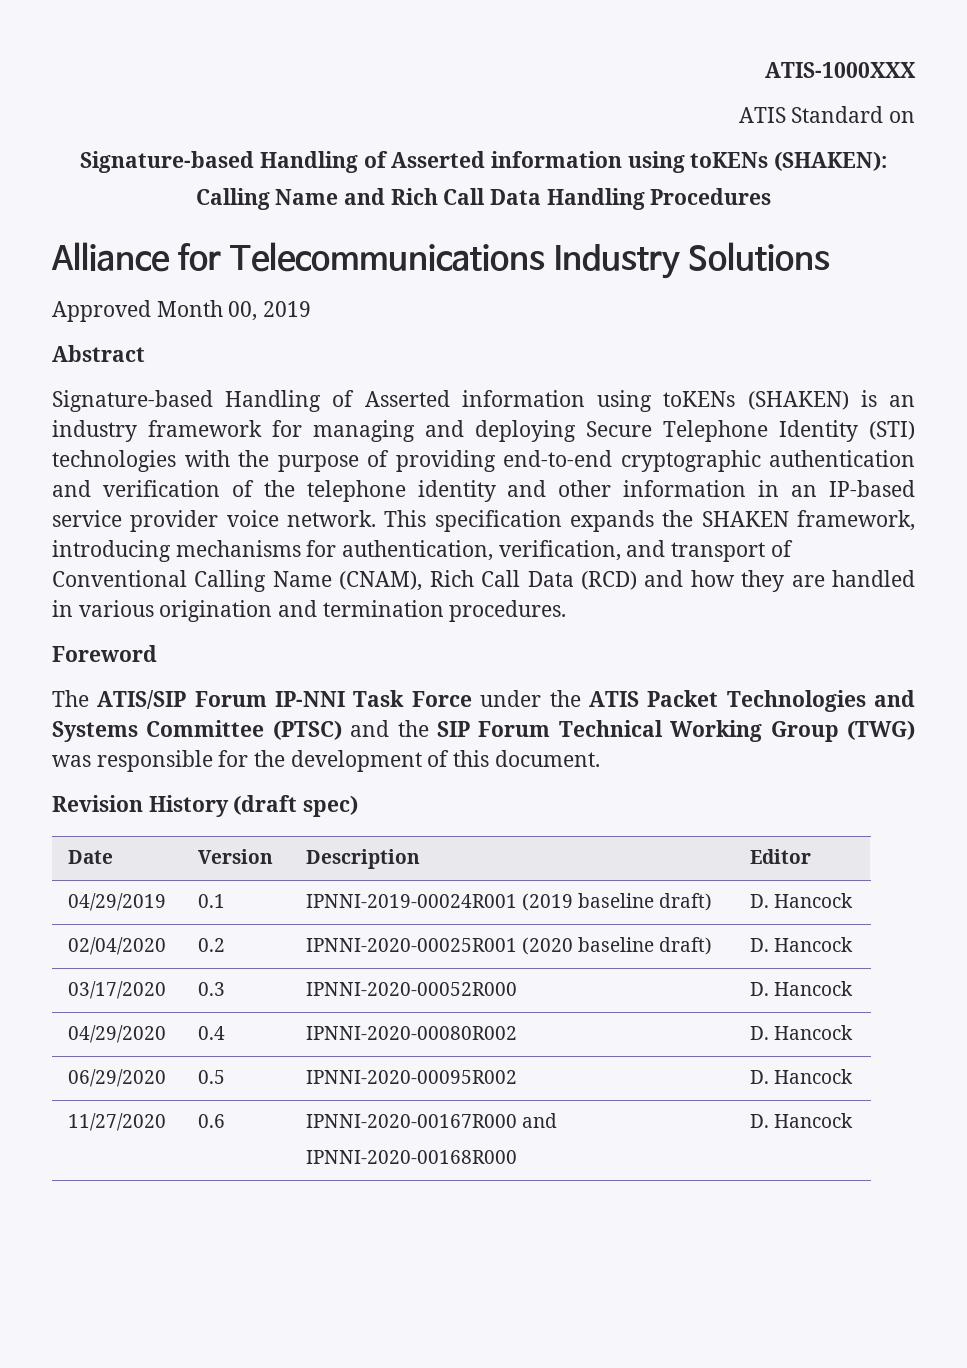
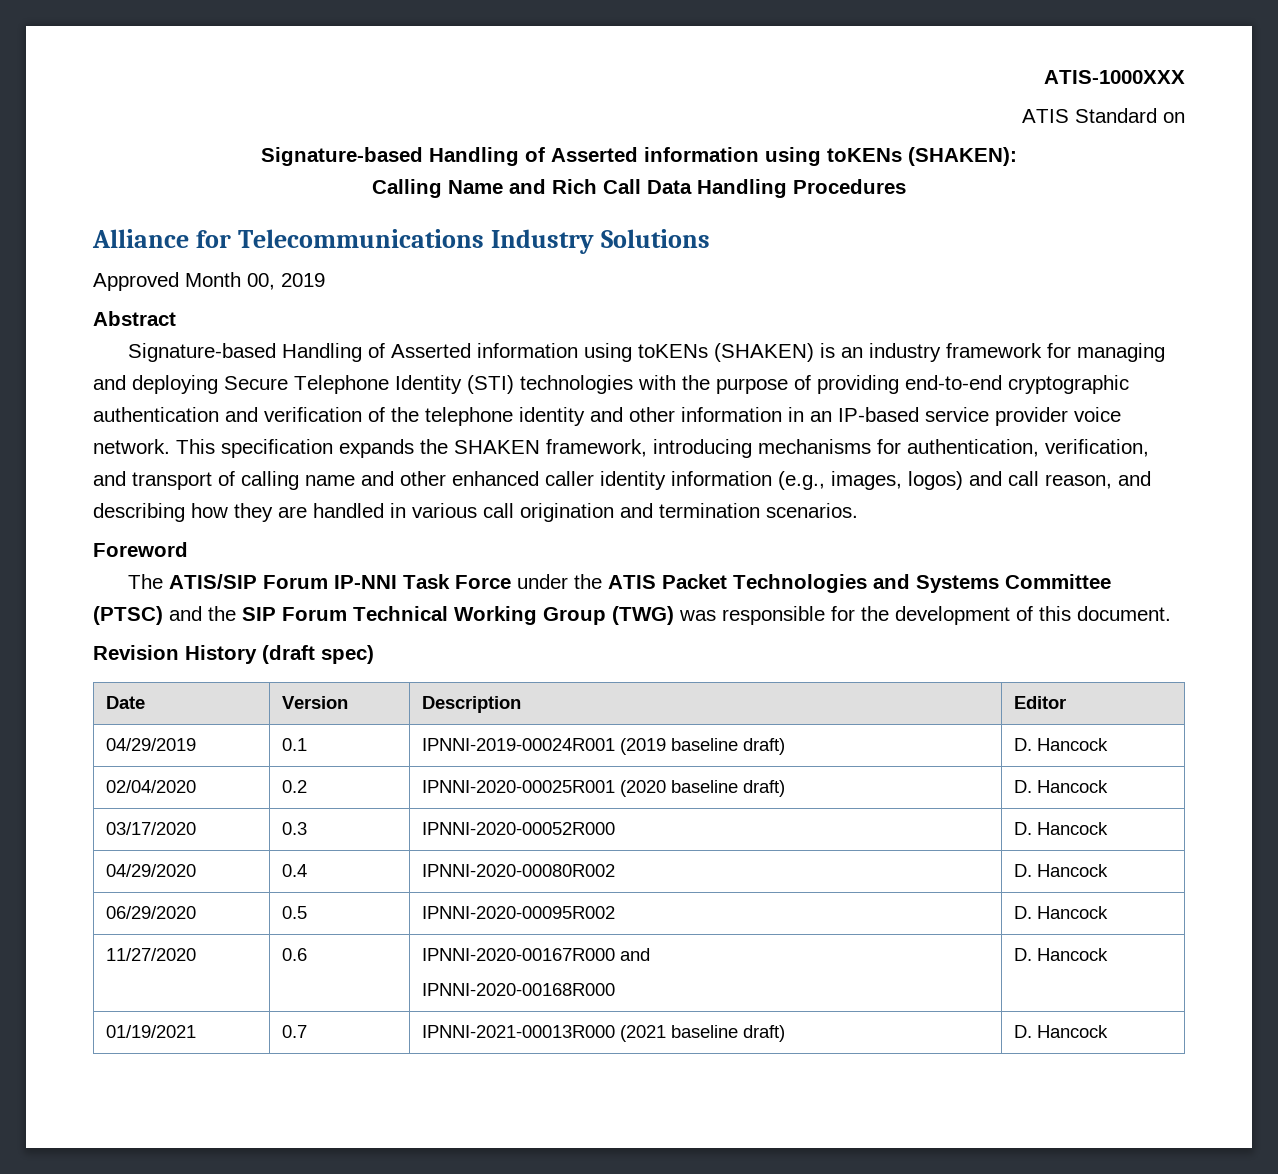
- This specification expands the SHAKEN framework, introducing mechanisms for authentication, verification, and transport of Conventional Calling Name (CNAM), Rich Call Data (RCD) and how they are handled in various origination and termination procedures.
+ This specification expands the SHAKEN framework, introducing mechanisms for authentication, verification, and transport of calling name and other enhanced caller identity information (e.g., images, logos) and call reason, and describing how they are handled in various call origination and termination scenarios.
+ 01/19/2021 | 0.7 | IPNNI-2021-00013R000 (2021 baseline draft) | D. Hancock

